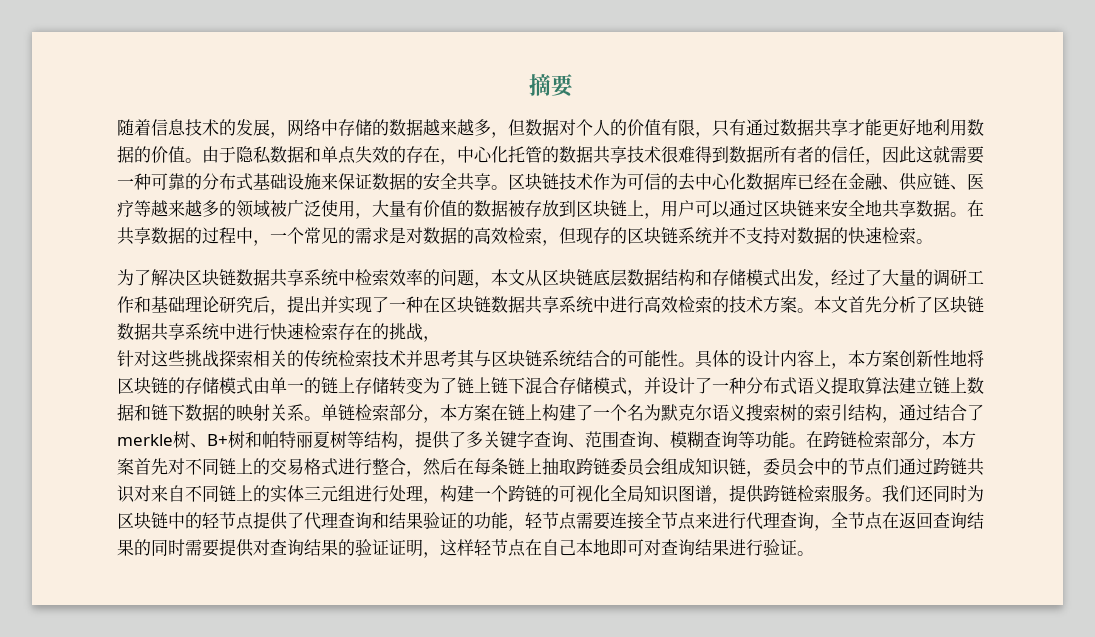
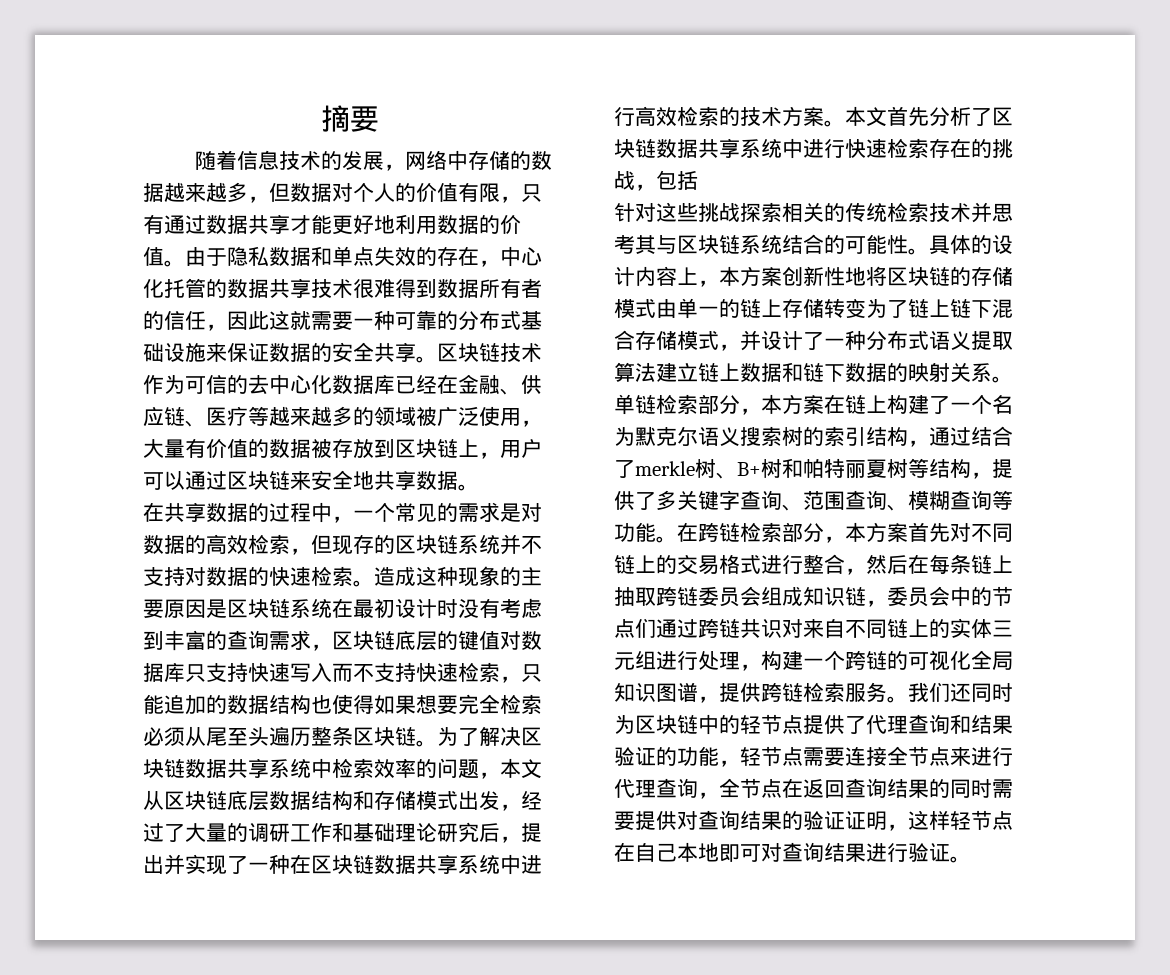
- 区块链技术作为可信的去中心化数据库已经在金融、供应链、医疗等越来越多的领域被广泛使用，大量有价值的数据被存放到区块链上，用户可以通过区块链来安全地共享数据。在共享数据的过程中，一个常见的需求是对数据的高效检索，但现存的区块链系统并不支持对数据的快速检索。
- 为了解决区块链数据共享系统中检索效率的问题，本文从区块链底层数据结构和存储模式出发，经过了大量的调研工作和基础理论研究后，提出并实现了一种在区块链数据共享系统中进行高效检索的技术方案。
+ 区块链技术作为可信的去中心化数据库已经在金融、供应链、医疗等越来越多的领域被广泛使用，大量有价值的数据被存放到区块链上，用户可以通过区块链来安全地共享数据。
+ 在共享数据的过程中，一个常见的需求是对数据的高效检索，但现存的区块链系统并不支持对数据的快速检索。造成这种现象的主要原因是区块链系统在最初设计时没有考虑到丰富的查询需求，区块链底层的键值对数据库只支持快速写入而不支持快速检索，只能追加的数据结构也使得如果想要完全检索必须从尾至头遍历整条区块链。为了解决区块链数据共享系统中检索效率的问题，本文从区块链底层数据结构和存储模式出发，经过了大量的调研工作和基础理论研究后，提出并实现了一种在区块链数据共享系统中进行高效检索的技术方案。
- 本文首先分析了区块链数据共享系统中进行快速检索存在的挑战，
+ 本文首先分析了区块链数据共享系统中进行快速检索存在的挑战，包括

